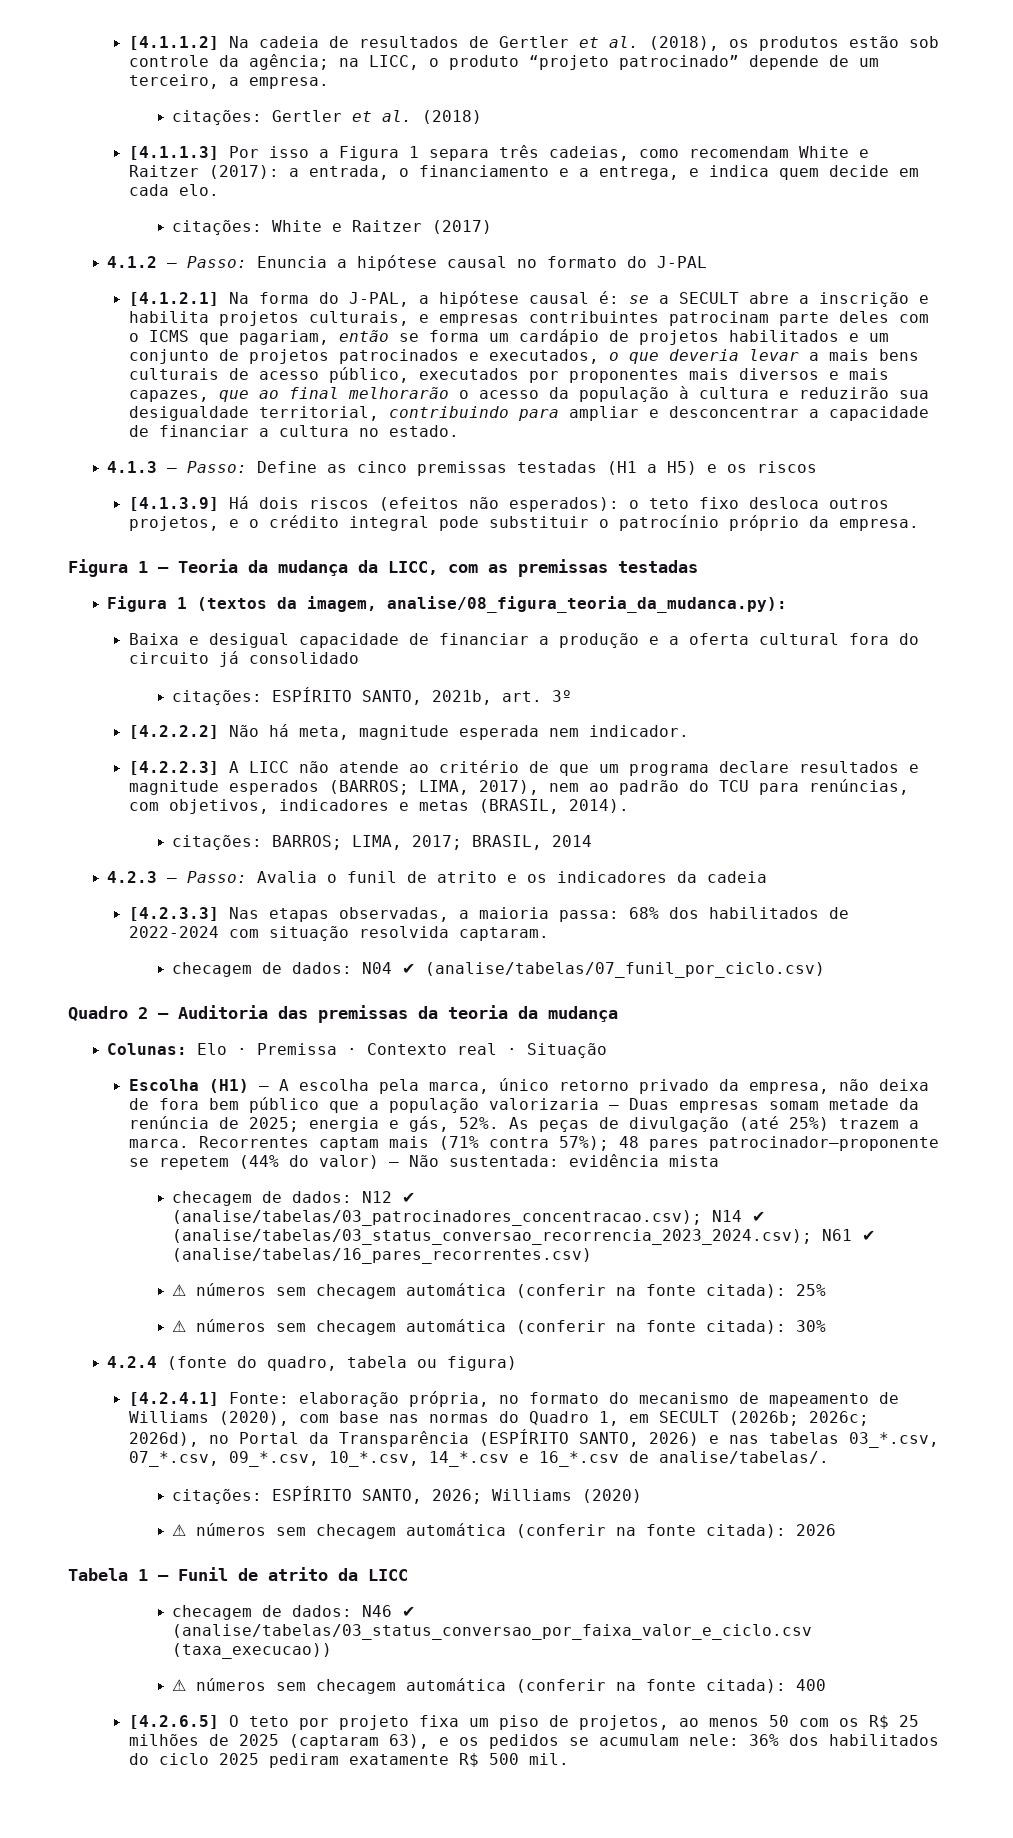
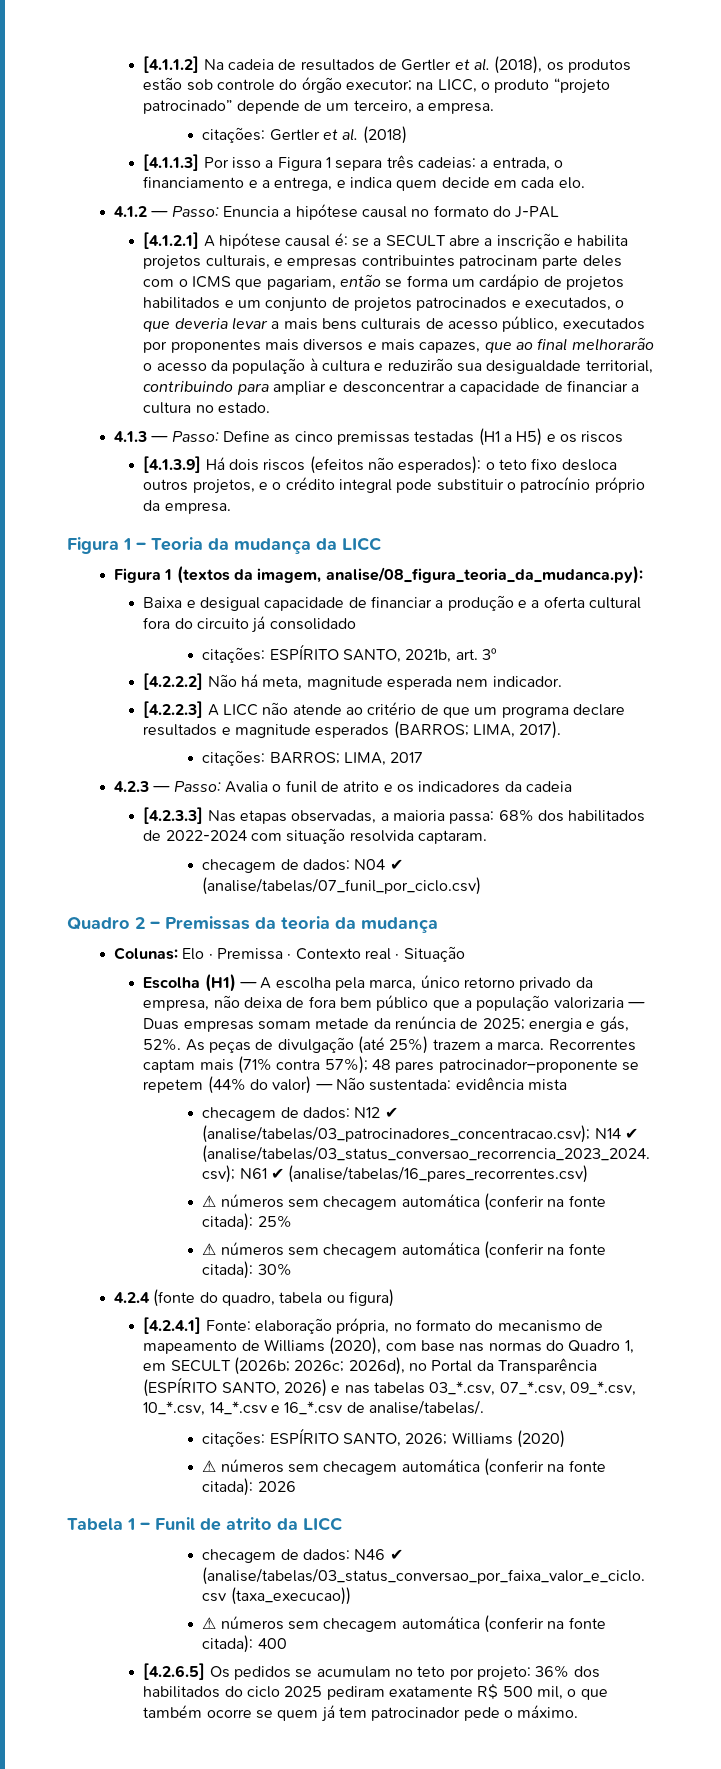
- [4.1.1.2] Na cadeia de resultados de Gertler et al. (2018), os produtos estão sob controle da agência; na LICC, o produto “projeto patrocinado” depende de um terceiro, a empresa.
+ [4.1.1.2] Na cadeia de resultados de Gertler et al. (2018), os produtos estão sob controle do órgão executor; na LICC, o produto “projeto patrocinado” depende de um terceiro, a empresa.
- [4.1.1.3] Por isso a Figura 1 separa três cadeias, como recomendam White e Raitzer (2017): a entrada, o financiamento e a entrega, e indica quem decide em cada elo.
+ [4.1.1.3] Por isso a Figura 1 separa três cadeias: a entrada, o financiamento e a entrega, e indica quem decide em cada elo.
- citações: White e Raitzer (2017)
- [4.1.2.1] Na forma do J-PAL, a hipótese causal é:
+ [4.1.2.1] A hipótese causal é:
- Figura 1 – Teoria da mudança da LICC, com as premissas testadas
+ Figura 1 – Teoria da mudança da LICC
- [4.2.2.3] A LICC não atende ao critério de que um programa declare resultados e magnitude esperados (BARROS; LIMA, 2017), nem ao padrão do TCU para renúncias, com objetivos, indicadores e metas (BRASIL, 2014).
+ [4.2.2.3] A LICC não atende ao critério de que um programa declare resultados e magnitude esperados (BARROS; LIMA, 2017).
- citações: BARROS; LIMA, 2017; BRASIL, 2014
+ citações: BARROS; LIMA, 2017
- Quadro 2 – Auditoria das premissas da teoria da mudança
+ Quadro 2 – Premissas da teoria da mudança
- [4.2.6.5] O teto por projeto fixa um piso de projetos, ao menos 50 com os R$ 25 milhões de 2025 (captaram 63), e os pedidos se acumulam nele: 36% dos habilitados do ciclo 2025 pediram exatamente R$ 500 mil.
+ [4.2.6.5] Os pedidos se acumulam no teto por projeto: 36% dos habilitados do ciclo 2025 pediram exatamente R$ 500 mil, o que também ocorre se quem já tem patrocinador pede o máximo.

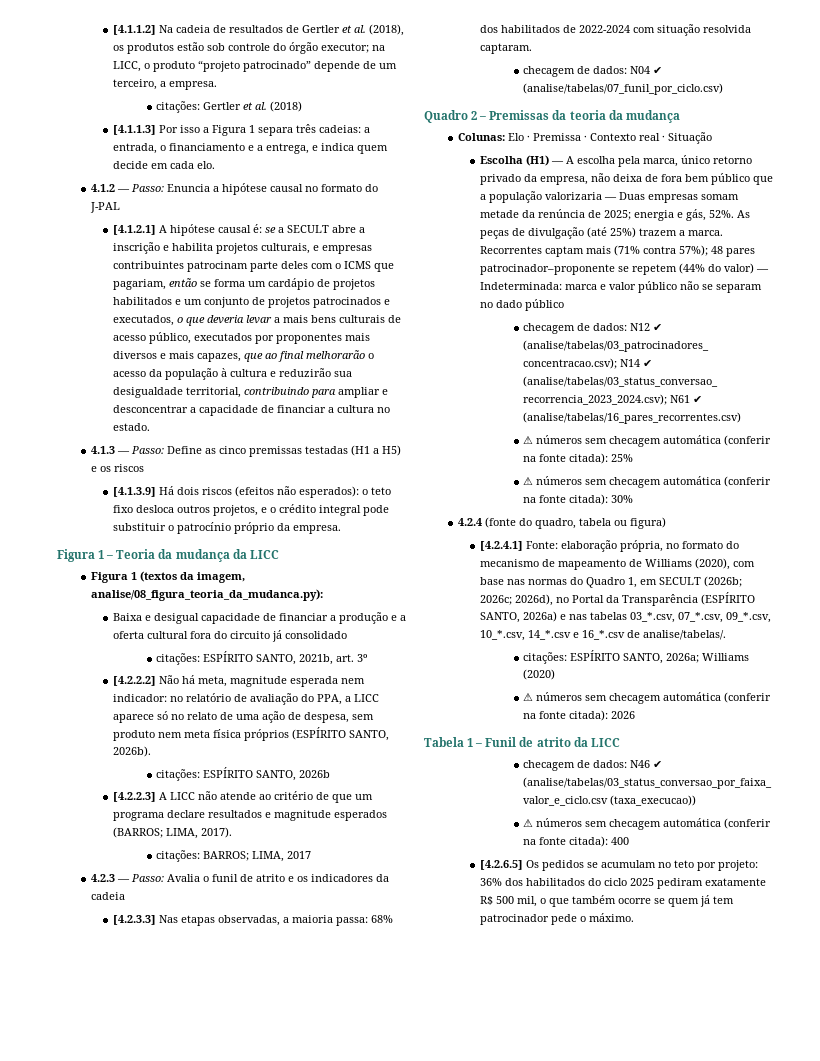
- [4.2.2.2] Não há meta, magnitude esperada nem indicador.
+ [4.2.2.2] Não há meta, magnitude esperada nem indicador: no relatório de avaliação do PPA, a LICC aparece só no relato de uma ação de despesa, sem produto nem meta física próprios (ESPÍRITO SANTO, 2026b).
+ citações: ESPÍRITO SANTO, 2026b
- Recorrentes captam mais (71% contra 57%); 48 pares patrocinador–proponente se repetem (44% do valor) — Não sustentada: evidência mista
+ Recorrentes captam mais (71% contra 57%); 48 pares patrocinador–proponente se repetem (44% do valor) — Indeterminada: marca e valor público não se separam no dado público
- [4.2.4.1] Fonte: elaboração própria, no formato do mecanismo de mapeamento de Williams (2020), com base nas normas do Quadro 1, em SECULT (2026b; 2026c; 2026d), no Portal da Transparência (ESPÍRITO SANTO, 2026) e nas tabelas 03_*.csv, 07_*.csv, 09_*.csv, 10_*.csv, 14_*.csv e 16_*.csv de analise/tabelas/.
+ [4.2.4.1] Fonte: elaboração própria, no formato do mecanismo de mapeamento de Williams (2020), com base nas normas do Quadro 1, em SECULT (2026b; 2026c; 2026d), no Portal da Transparência (ESPÍRITO SANTO, 2026a) e nas tabelas 03_*.csv, 07_*.csv, 09_*.csv, 10_*.csv, 14_*.csv e 16_*.csv de analise/tabelas/.
- citações: ESPÍRITO SANTO, 2026; Williams (2020)
+ citações: ESPÍRITO SANTO, 2026a; Williams (2020)

